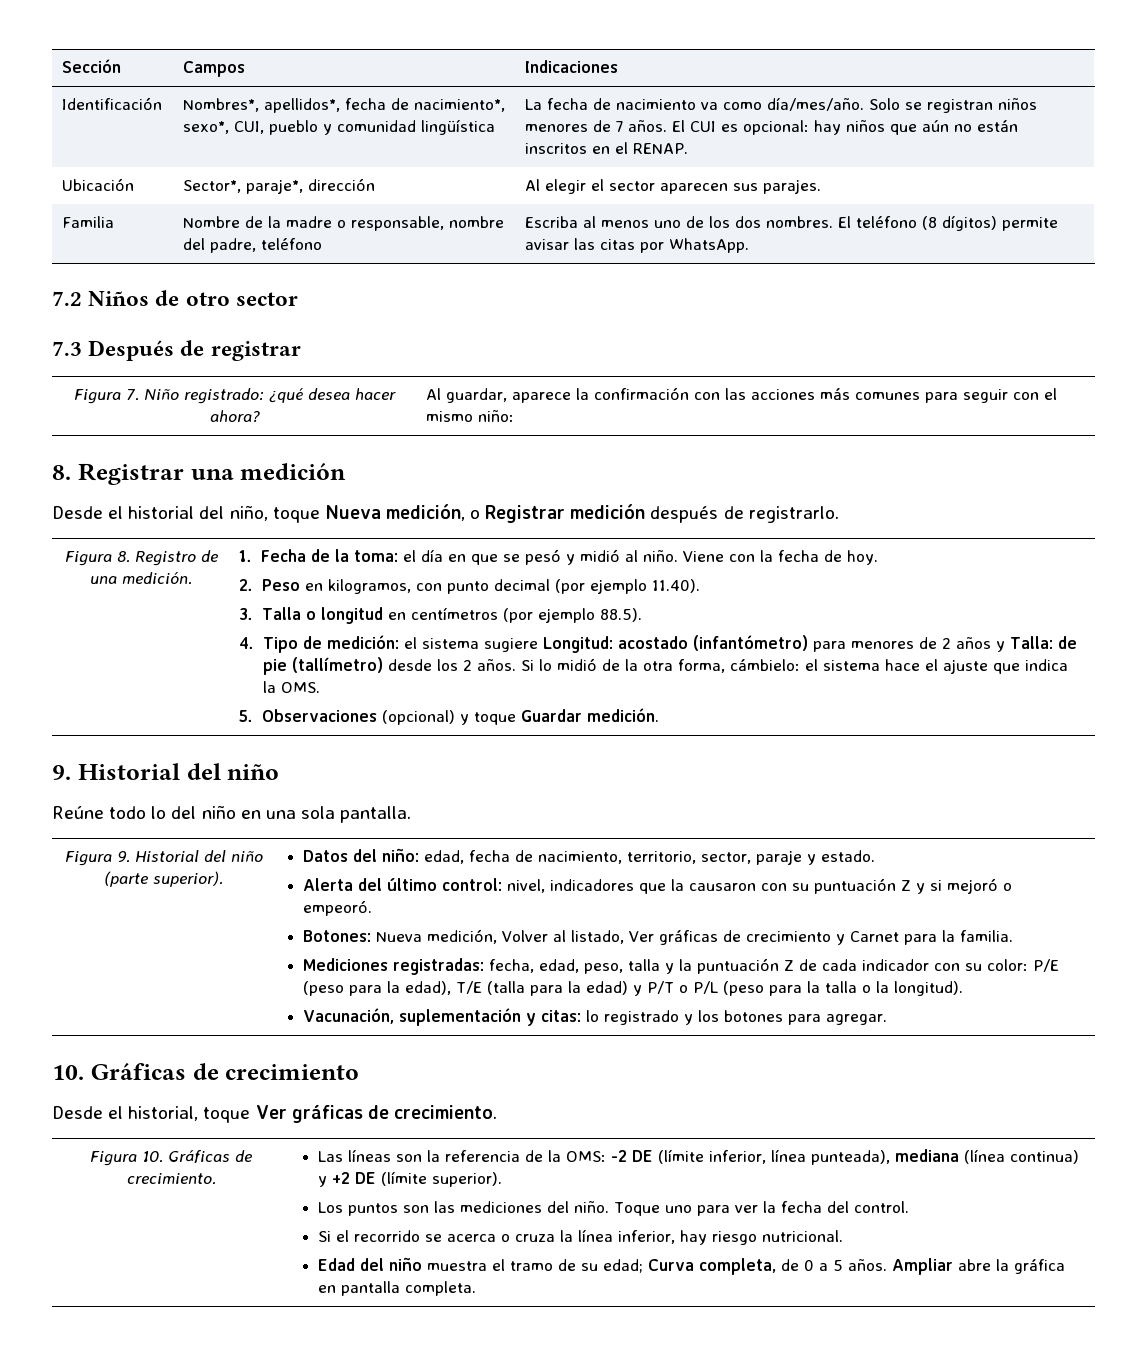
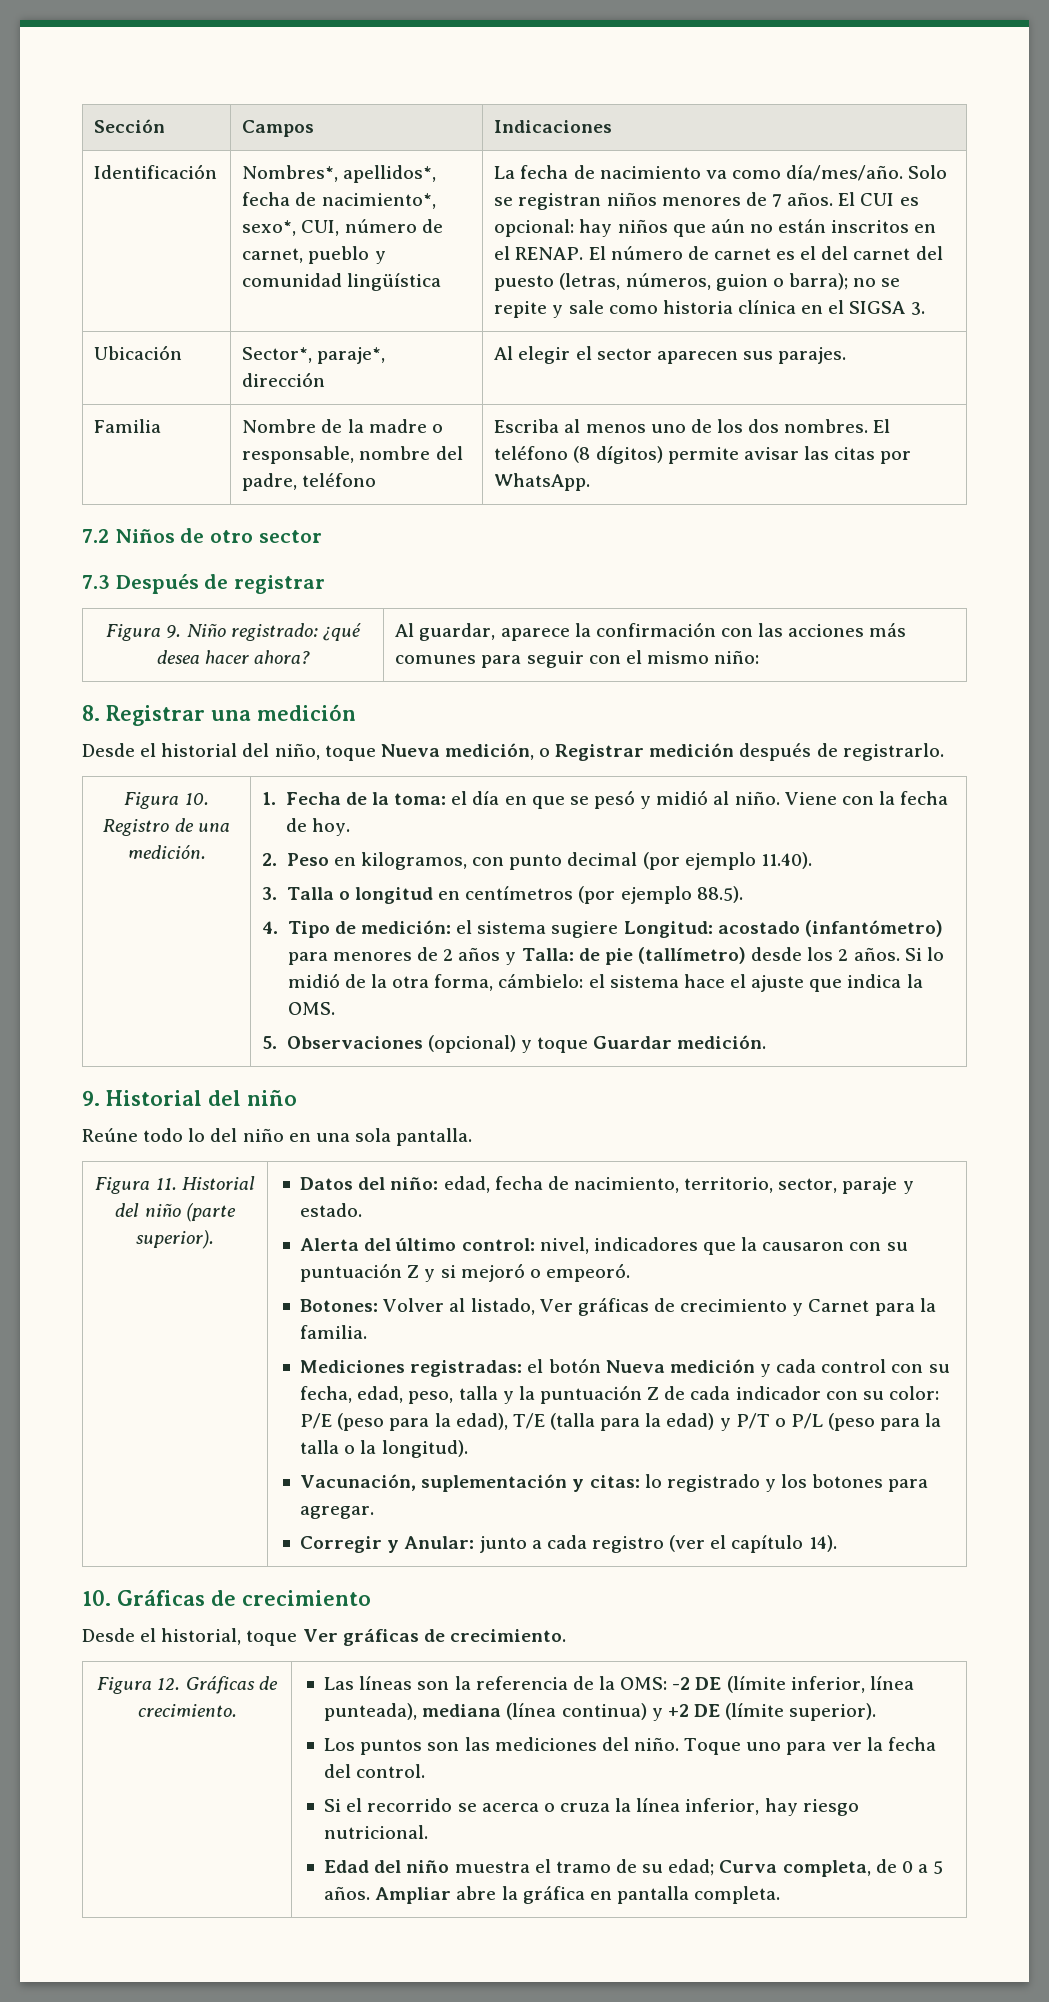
- Nombres*, apellidos*, fecha de nacimiento*, sexo*, CUI, pueblo y comunidad lingüística
+ Nombres*, apellidos*, fecha de nacimiento*, sexo*, CUI, número de carnet, pueblo y comunidad lingüística
+ El número de carnet es el del carnet del puesto (letras, números, guion o barra); no se repite y sale como historia clínica en el SIGSA 3.
- Figura 7. Niño registrado: ¿qué desea hacer ahora? | Al guardar, aparece la confirmación con las acciones más comunes para seguir con el mismo niño:
+ Figura 9. Niño registrado: ¿qué desea hacer ahora? | Al guardar, aparece la confirmación con las acciones más comunes para seguir con el mismo niño:
- Figura 8. Registro de una medición.
+ Figura 10. Registro de una medición.
- Figura 9. Historial del niño (parte superior).
+ Figura 11. Historial del niño (parte superior).
- Botones: Nueva medición, Volver al listado, Ver gráficas de crecimiento y Carnet para la familia.
+ Botones: Volver al listado, Ver gráficas de crecimiento y Carnet para la familia.
- Mediciones registradas: fecha, edad, peso, talla y la puntuación Z de cada indicador con su color: P/E (peso para la edad), T/E (talla para la edad) y P/T o P/L (peso para la talla o la longitud).
+ Mediciones registradas: el botón Nueva medición y cada control con su fecha, edad, peso, talla y la puntuación Z de cada indicador con su color: P/E (peso para la edad), T/E (talla para la edad) y P/T o P/L (peso para la talla o la longitud).
+ Corregir y Anular: junto a cada registro (ver el capítulo 14).
- Figura 10. Gráficas de crecimiento.
+ Figura 12. Gráficas de crecimiento.

